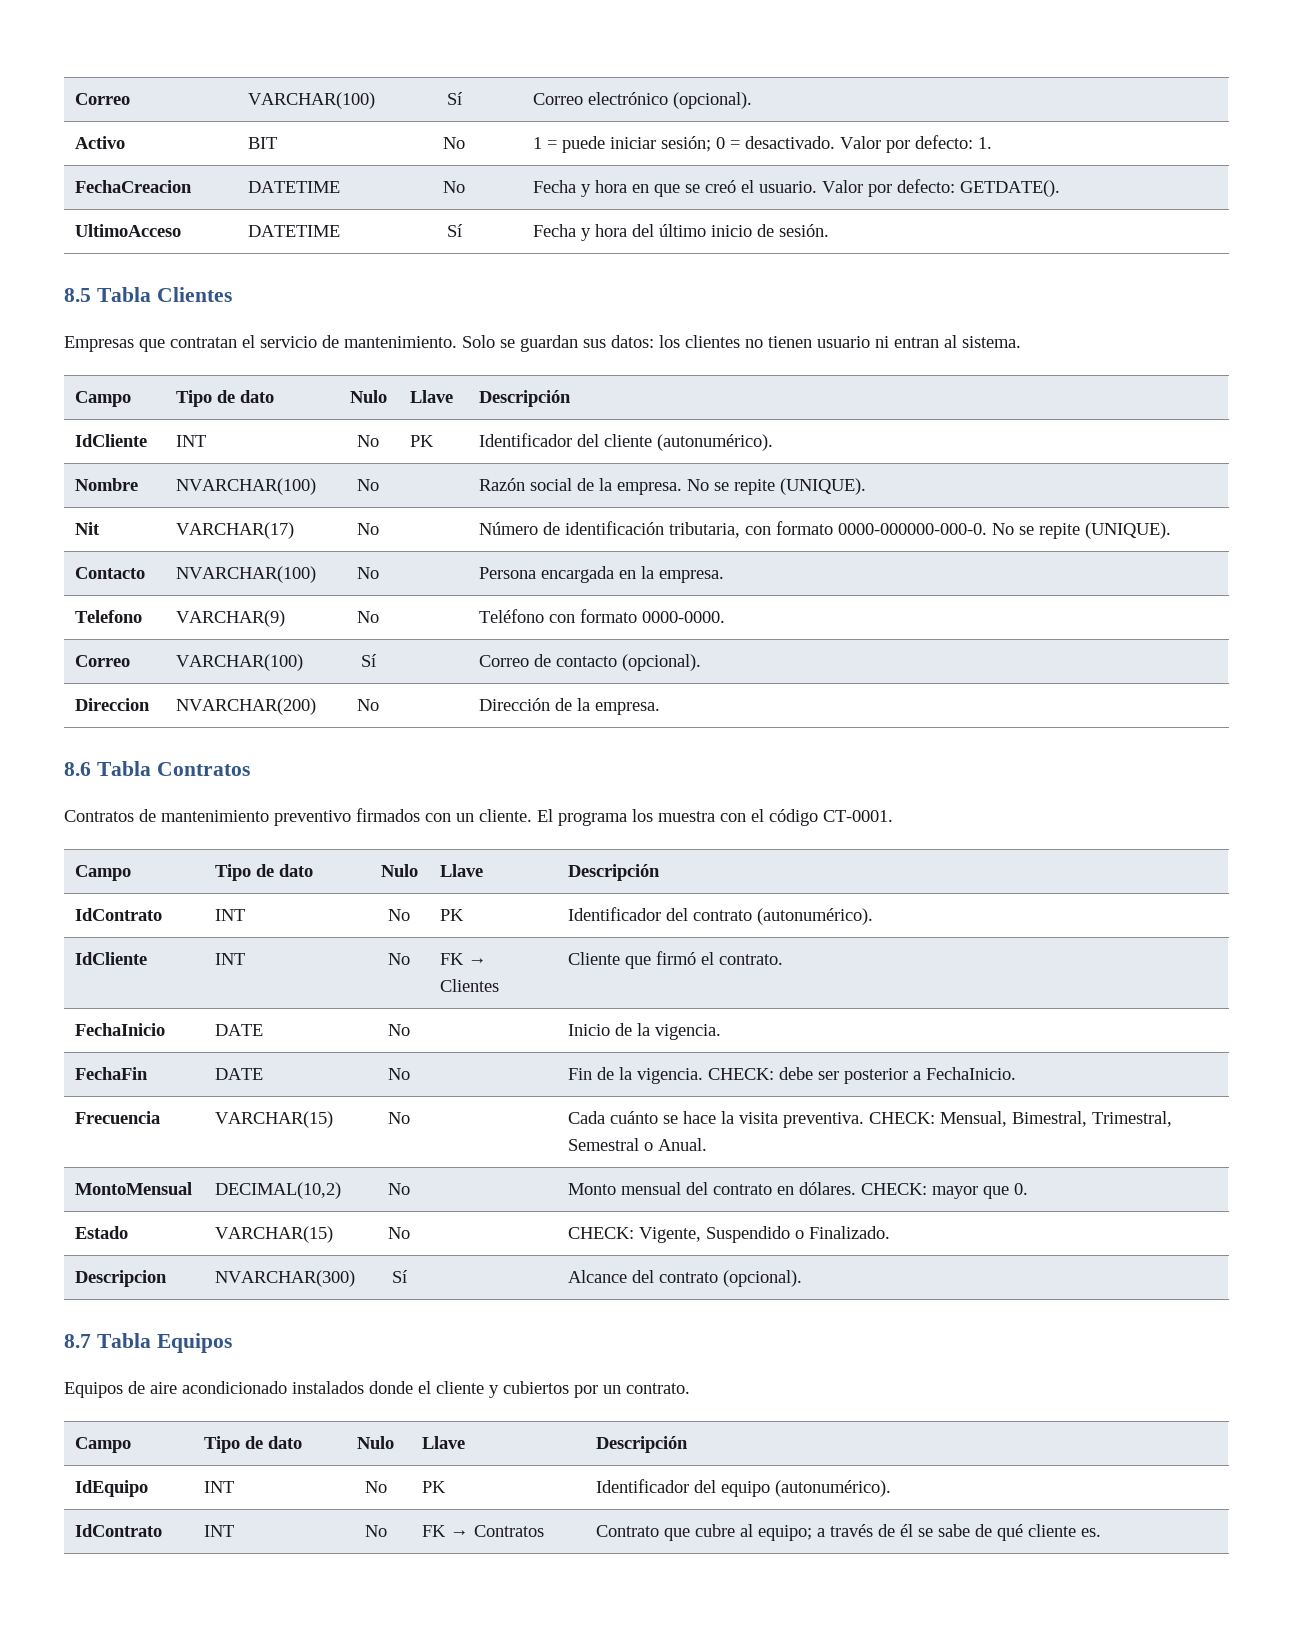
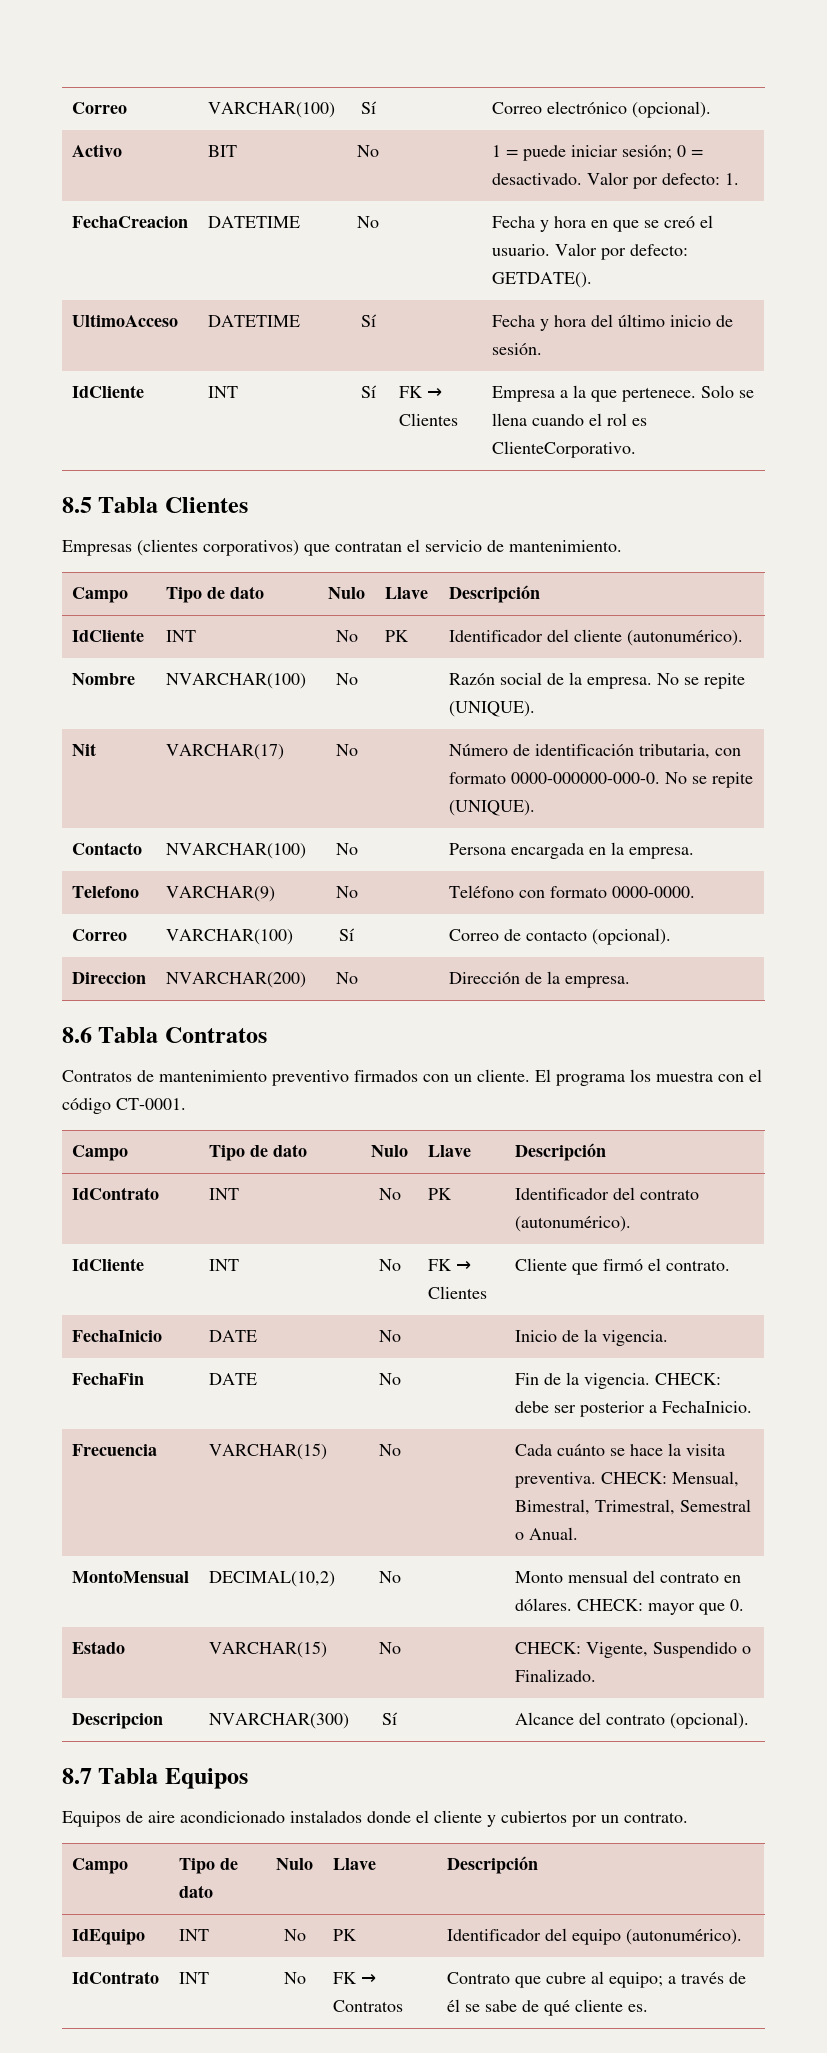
+ IdCliente | INT | Sí | FK → Clientes | Empresa a la que pertenece. Solo se llena cuando el rol es ClienteCorporativo.
- Empresas que contratan el servicio de mantenimiento. Solo se guardan sus datos: los clientes no tienen usuario ni entran al sistema.
+ Empresas (clientes corporativos) que contratan el servicio de mantenimiento.

